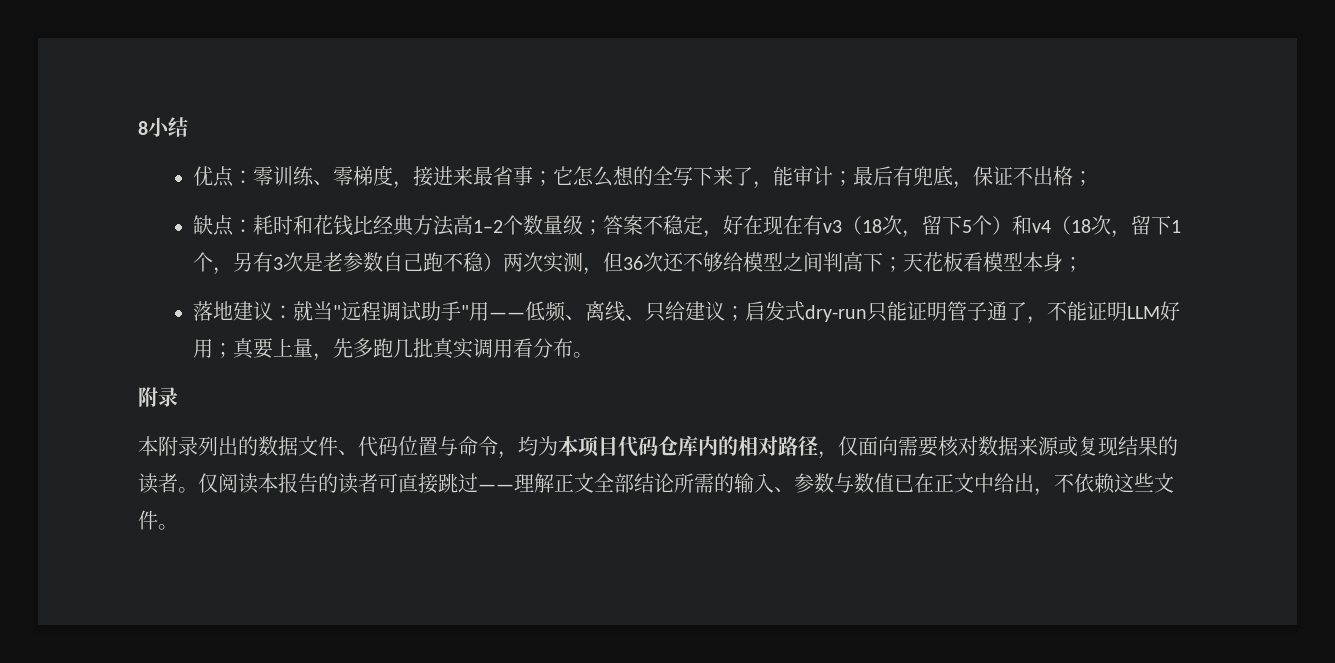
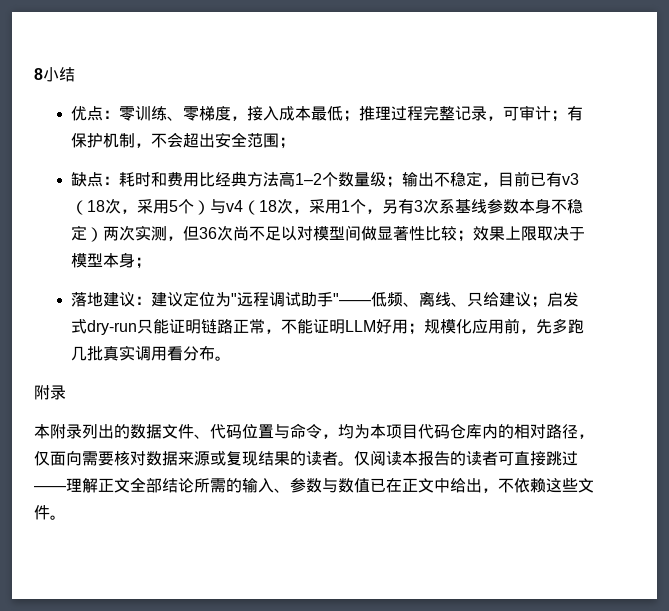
- 优点：零训练、零梯度，接进来最省事；它怎么想的全写下来了，能审计；最后有兜底，保证不出格；
+ 优点：零训练、零梯度，接入成本最低；推理过程完整记录，可审计；有保护机制，不会超出安全范围；
- 缺点：耗时和花钱比经典方法高1–2个数量级；答案不稳定，好在现在有v3（18次，留下5个）和v4（18次，留下1个，另有3次是老参数自己跑不稳）两次实测，但36次还不够给模型之间判高下；天花板看模型本身；
+ 缺点：耗时和费用比经典方法高1–2个数量级；输出不稳定，目前已有v3（18次，采用5个）与v4（18次，采用1个，另有3次系基线参数本身不稳定）两次实测，但36次尚不足以对模型间做显著性比较；效果上限取决于模型本身；
- 落地建议：就当"远程调试助手"用——低频、离线、只给建议；启发式dry-run只能证明管子通了，不能证明LLM好用；真要上量，先多跑几批真实调用看分布。
+ 落地建议：建议定位为"远程调试助手"——低频、离线、只给建议；启发式dry-run只能证明链路正常，不能证明LLM好用；规模化应用前，先多跑几批真实调用看分布。

